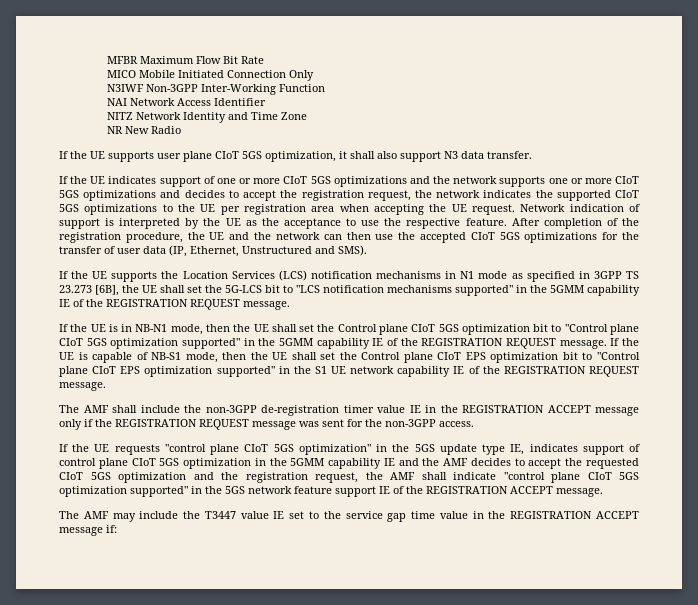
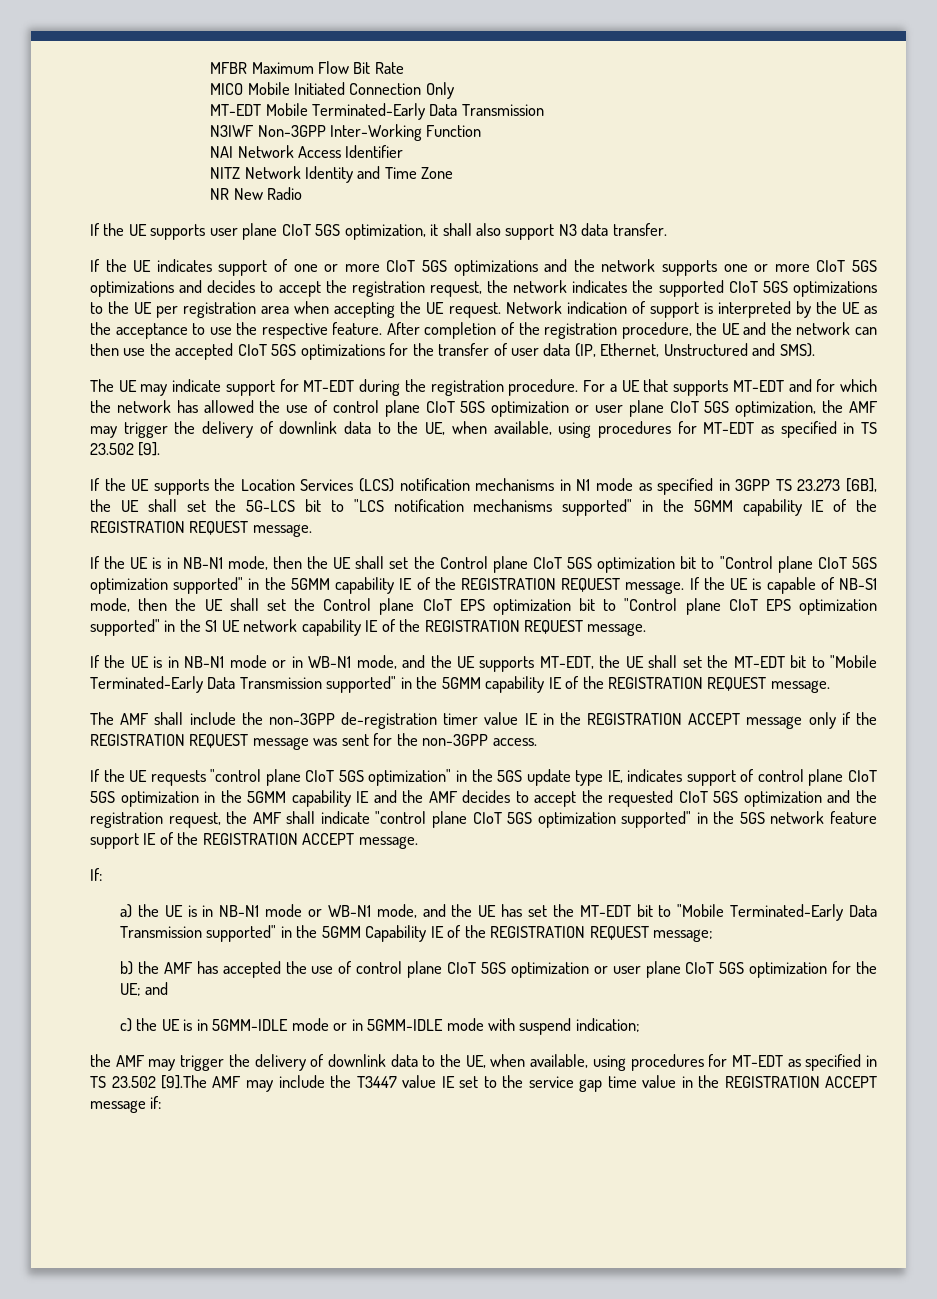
+ MT-EDT Mobile Terminated-Early Data Transmission
+ The UE may indicate support for MT-EDT during the registration procedure. For a UE that supports MT-EDT and for which the network has allowed the use of control plane CIoT 5GS optimization or user plane CIoT 5GS optimization, the AMF may trigger the delivery of downlink data to the UE, when available, using procedures for MT-EDT as specified in TS 23.502 [9].
+ If the UE is in NB-N1 mode or in WB-N1 mode, and the UE supports MT-EDT, the UE shall set the MT-EDT bit to "Mobile Terminated-Early Data Transmission supported" in the 5GMM capability IE of the REGISTRATION REQUEST message.
- The AMF may include the T3447 value IE set to the service gap time value in the REGISTRATION ACCEPT message if:
+ If:
+ a) the UE is in NB-N1 mode or WB-N1 mode, and the UE has set the MT-EDT bit to "Mobile Terminated-Early Data Transmission supported" in the 5GMM Capability IE of the REGISTRATION REQUEST message;
+ b) the AMF has accepted the use of control plane CIoT 5GS optimization or user plane CIoT 5GS optimization for the UE; and
+ c) the UE is in 5GMM-IDLE mode or in 5GMM-IDLE mode with suspend indication;
+ the AMF may trigger the delivery of downlink data to the UE, when available, using procedures for MT-EDT as specified in TS 23.502 [9].The AMF may include the T3447 value IE set to the service gap time value in the REGISTRATION ACCEPT message if:

